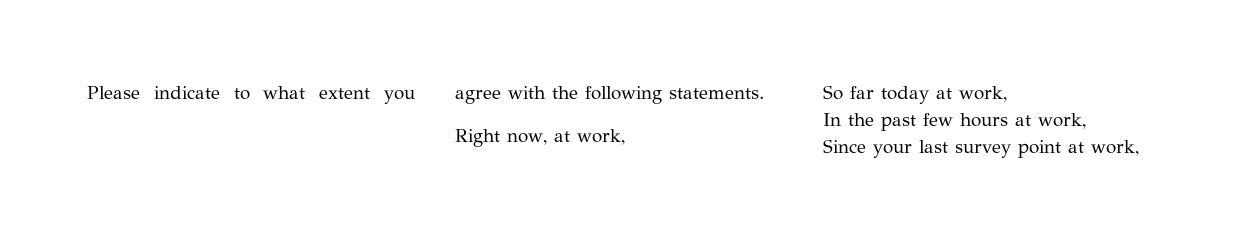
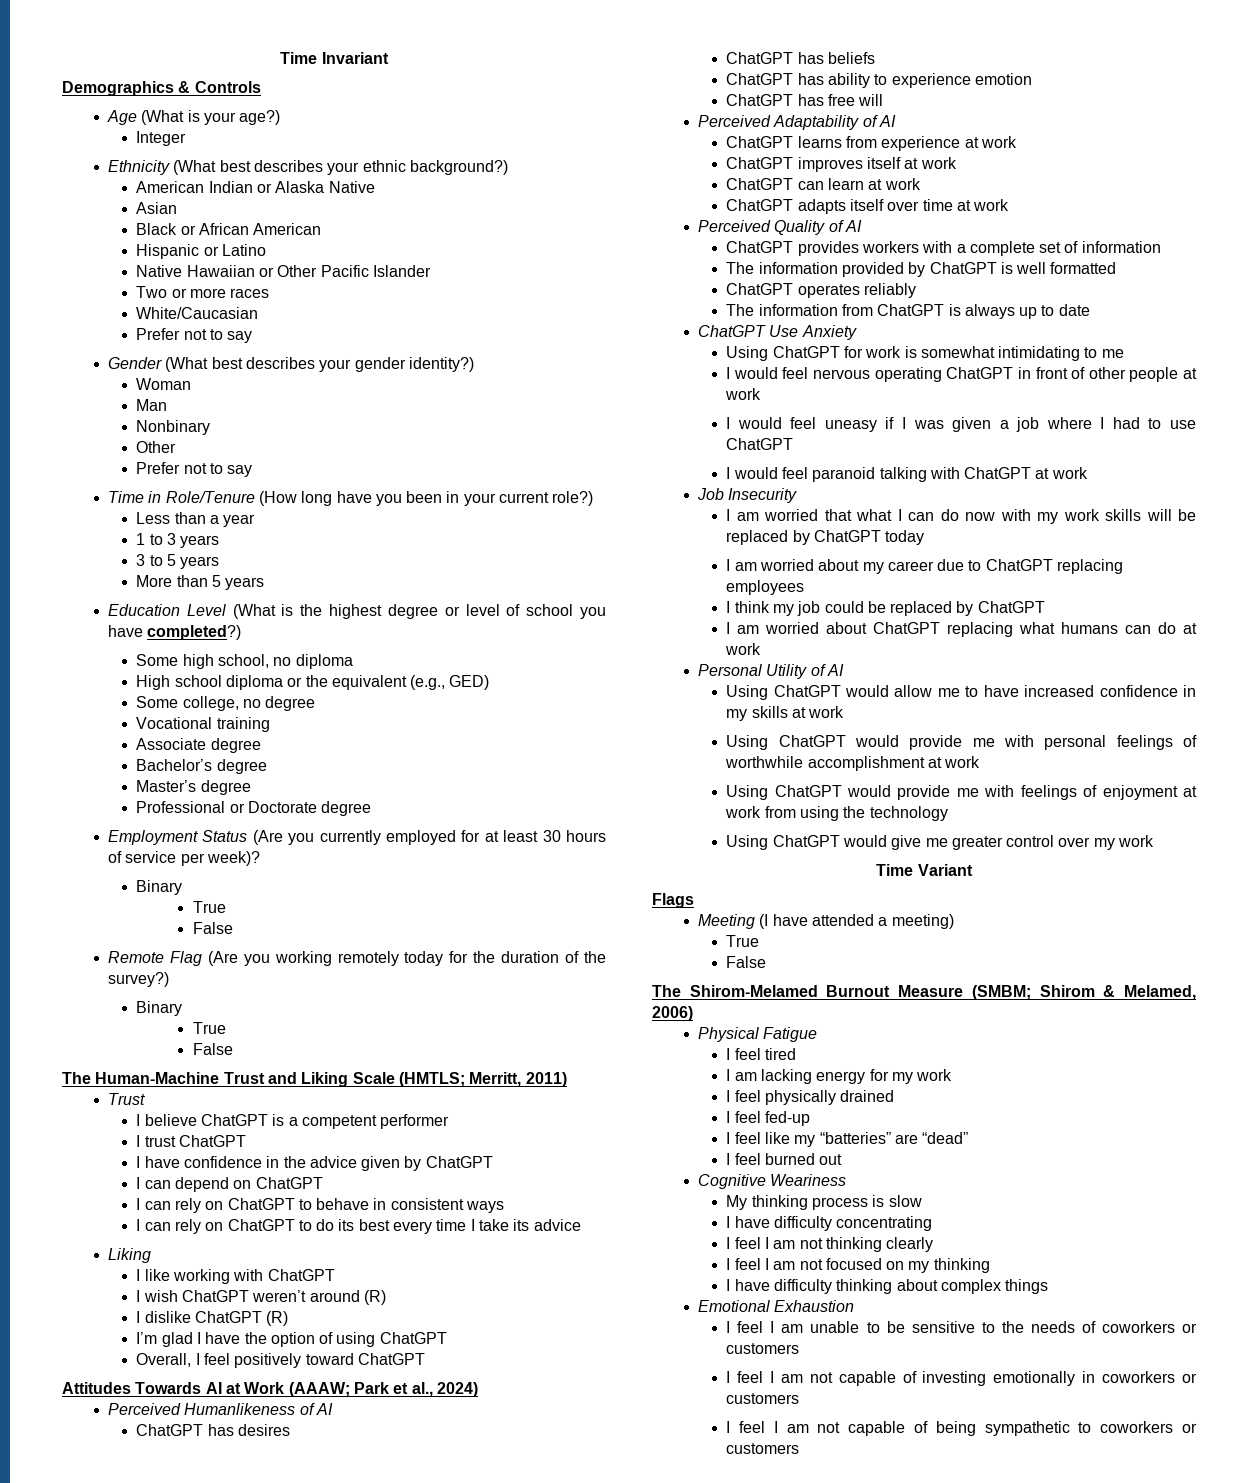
- Please indicate to what extent you agree with the following statements.
- Right now, at work,
- So far today at work,
- In the past few hours at work,
- Since your last survey point at work,
+ Time Invariant
+ Demographics & Controls
+ Age (What is your age?)
+ Integer
+ Ethnicity (What best describes your ethnic background?)
+ American Indian or Alaska Native
+ Asian
+ Black or African American
+ Hispanic or Latino
+ Native Hawaiian or Other Pacific Islander
+ Two or more races
+ White/Caucasian
+ Prefer not to say
+ Gender (What best describes your gender identity?)
+ Woman
+ Man
+ Nonbinary
+ Other
+ Prefer not to say
+ Time in Role/Tenure (How long have you been in your current role?)
+ Less than a year
+ 1 to 3 years
+ 3 to 5 years
+ More than 5 years
+ Education Level (What is the highest degree or level of school you have completed?)
+ Some high school, no diploma
+ High school diploma or the equivalent (e.g., GED)
+ Some college, no degree
+ Vocational training
+ Associate degree
+ Bachelor’s degree
+ Master’s degree
+ Professional or Doctorate degree
+ Employment Status (Are you currently employed for at least 30 hours of service per week)?
+ Binary
+ True
+ False
+ Remote Flag (Are you working remotely today for the duration of the survey?)
+ Binary
+ True
+ False
+ The Human-Machine Trust and Liking Scale (HMTLS; Merritt, 2011)
+ Trust
+ I believe ChatGPT is a competent performer
+ I trust ChatGPT
+ I have confidence in the advice given by ChatGPT
+ I can depend on ChatGPT
+ I can rely on ChatGPT to behave in consistent ways
+ I can rely on ChatGPT to do its best every time I take its advice
+ Liking
+ I like working with ChatGPT
+ I wish ChatGPT weren’t around (R)
+ I dislike ChatGPT (R)
+ I’m glad I have the option of using ChatGPT
+ Overall, I feel positively toward ChatGPT
+ Attitudes Towards AI at Work (AAAW; Park et al., 2024)
+ Perceived Humanlikeness of AI
+ ChatGPT has desires
+ ChatGPT has beliefs
+ ChatGPT has ability to experience emotion
+ ChatGPT has free will
+ Perceived Adaptability of AI
+ ChatGPT learns from experience at work
+ ChatGPT improves itself at work
+ ChatGPT can learn at work
+ ChatGPT adapts itself over time at work
+ Perceived Quality of AI
+ ChatGPT provides workers with a complete set of information
+ The information provided by ChatGPT is well formatted
+ ChatGPT operates reliably
+ The information from ChatGPT is always up to date
+ ChatGPT Use Anxiety
+ Using ChatGPT for work is somewhat intimidating to me
+ I would feel nervous operating ChatGPT in front of other people at work
+ I would feel uneasy if I was given a job where I had to use ChatGPT
+ I would feel paranoid talking with ChatGPT at work
+ Job Insecurity
+ I am worried that what I can do now with my work skills will be replaced by ChatGPT today
+ I am worried about my career due to ChatGPT replacing employees
+ I think my job could be replaced by ChatGPT
+ I am worried about ChatGPT replacing what humans can do at work
+ Personal Utility of AI
+ Using ChatGPT would allow me to have increased confidence in my skills at work
+ Using ChatGPT would provide me with personal feelings of worthwhile accomplishment at work
+ Using ChatGPT would provide me with feelings of enjoyment at work from using the technology
+ Using ChatGPT would give me greater control over my work
+ Time Variant
+ Flags
+ Meeting (I have attended a meeting)
+ True
+ False
+ The Shirom-Melamed Burnout Measure (SMBM; Shirom & Melamed, 2006)
+ Physical Fatigue
+ I feel tired
+ I am lacking energy for my work
+ I feel physically drained
+ I feel fed-up
+ I feel like my “batteries” are “dead”
+ I feel burned out
+ Cognitive Weariness
+ My thinking process is slow
+ I have difficulty concentrating
+ I feel I am not thinking clearly
+ I feel I am not focused on my thinking
+ I have difficulty thinking about complex things
+ Emotional Exhaustion
+ I feel I am unable to be sensitive to the needs of coworkers or customers
+ I feel I am not capable of investing emotionally in coworkers or customers
+ I feel I am not capable of being sympathetic to coworkers or customers

